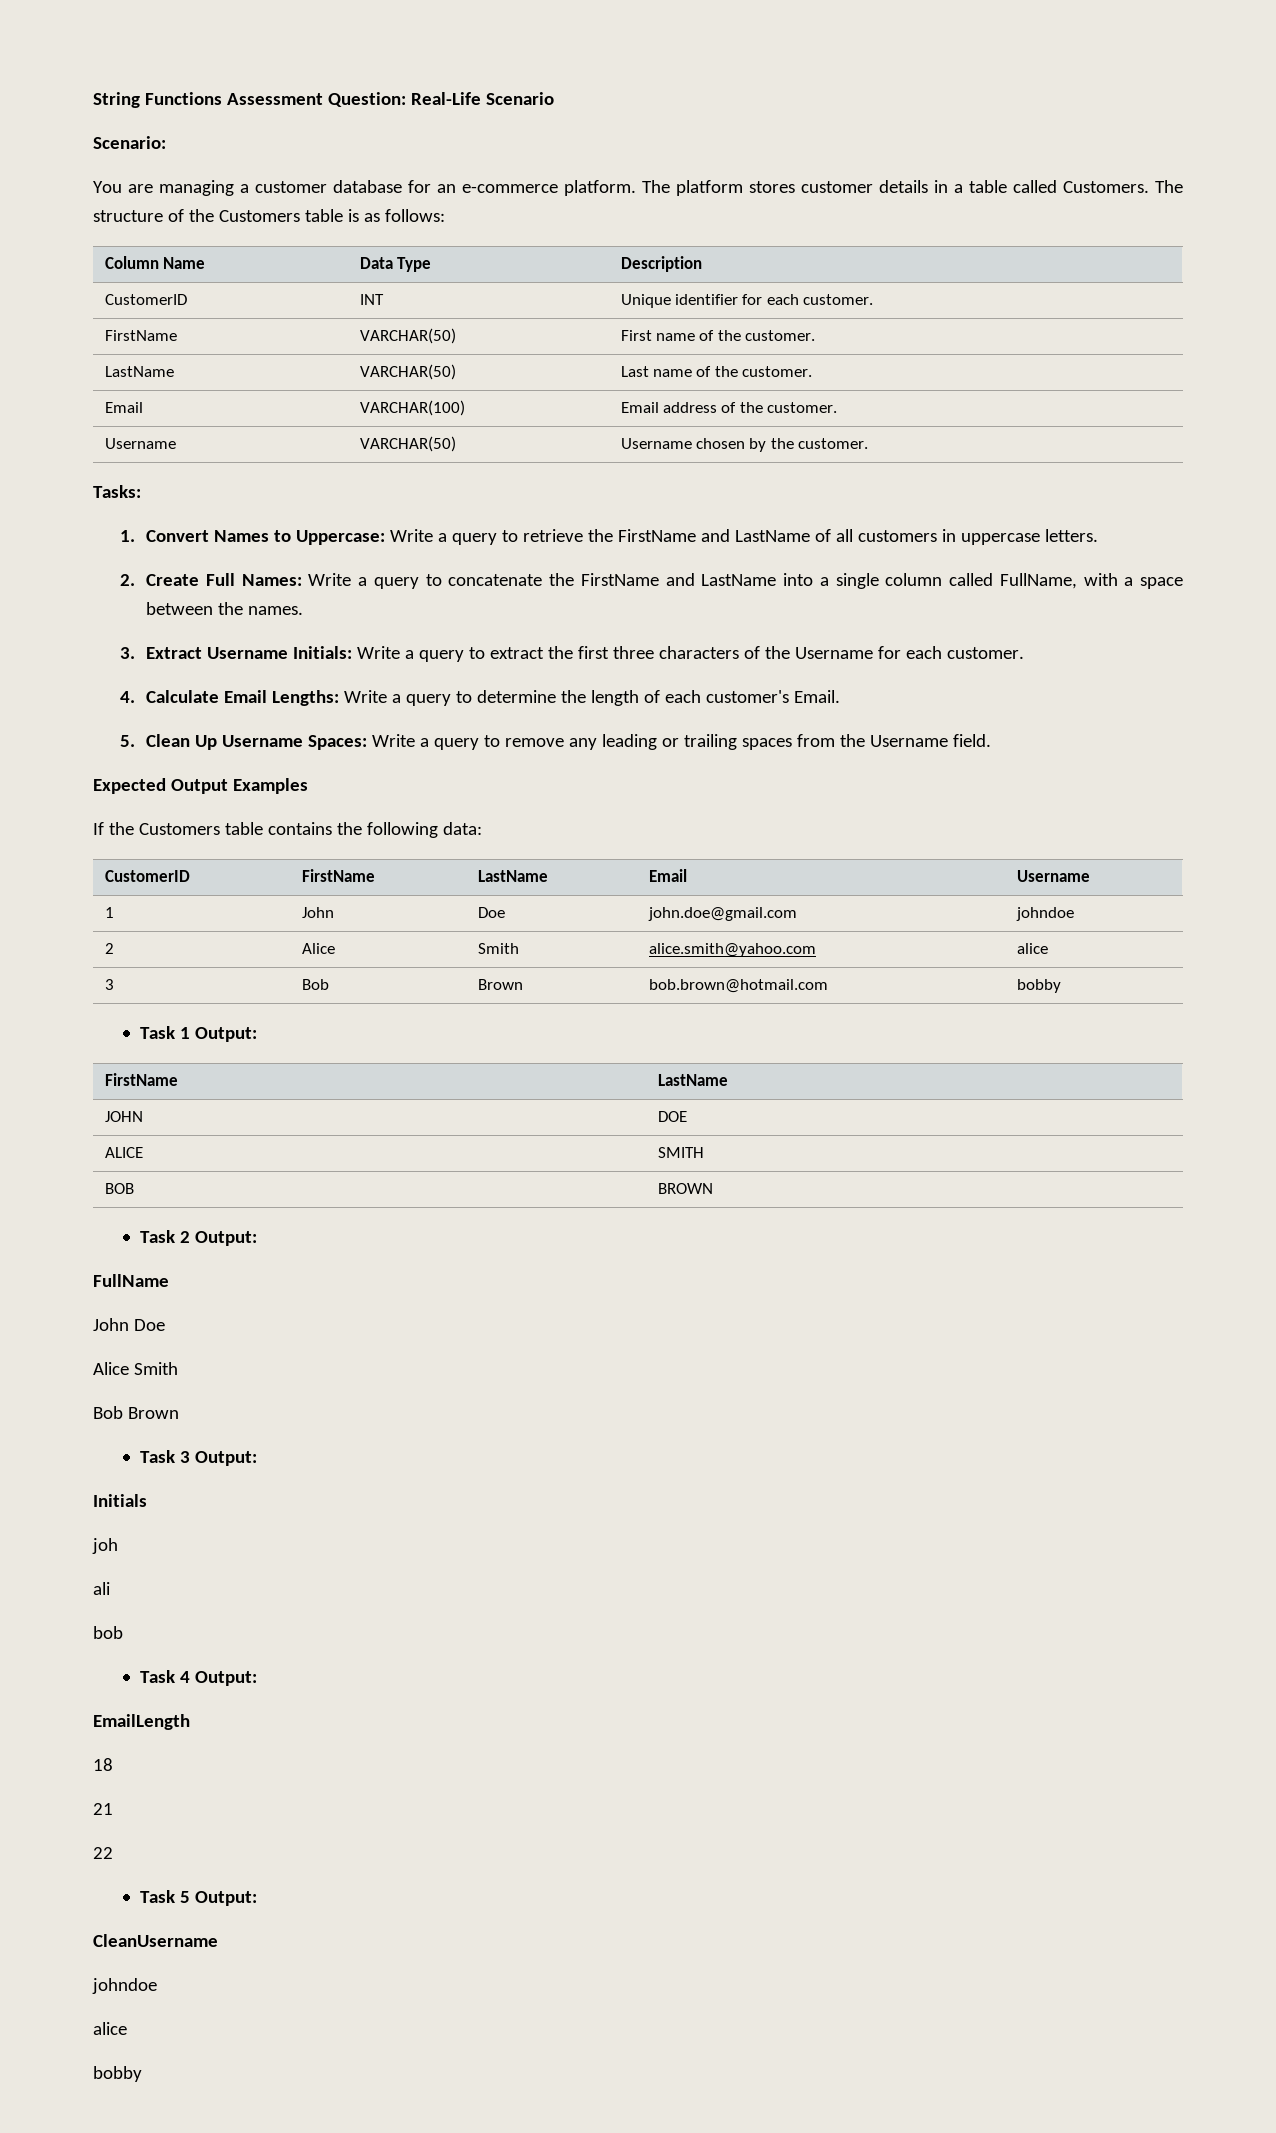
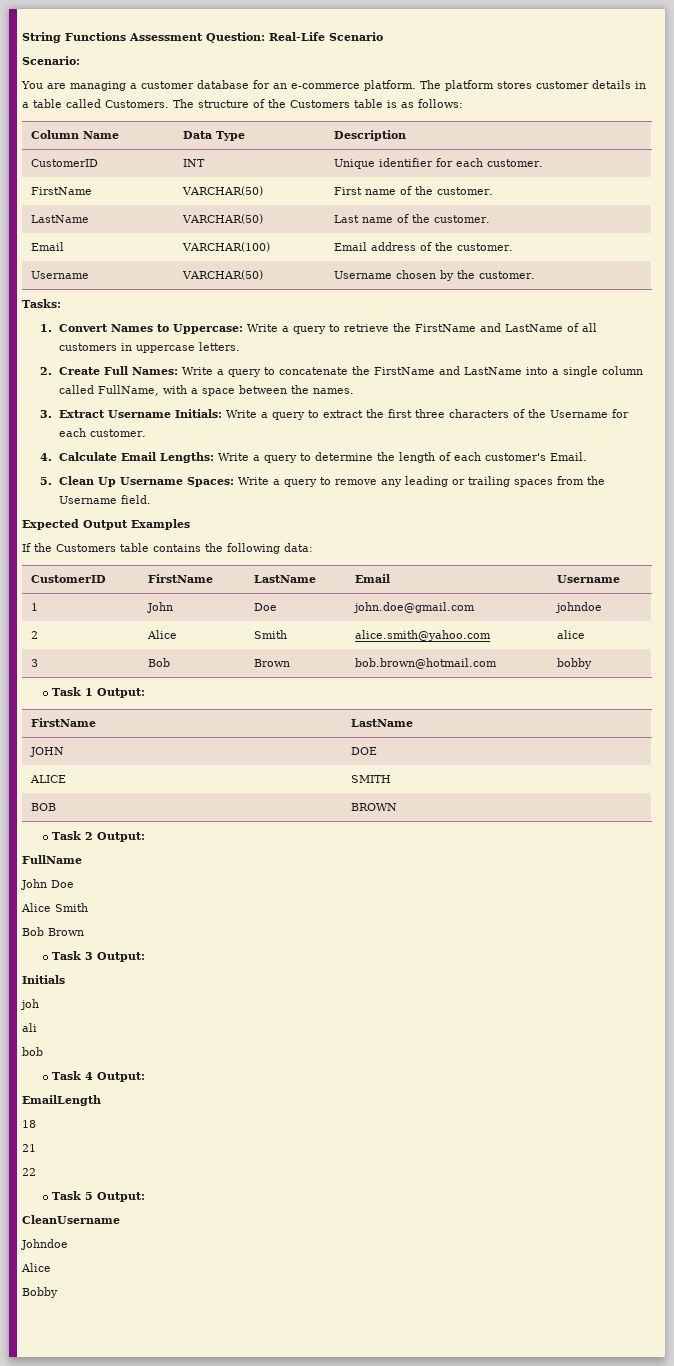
  CleanUsername
- johndoe
- alice
- bobby
+ Johndoe
+ Alice
+ Bobby

